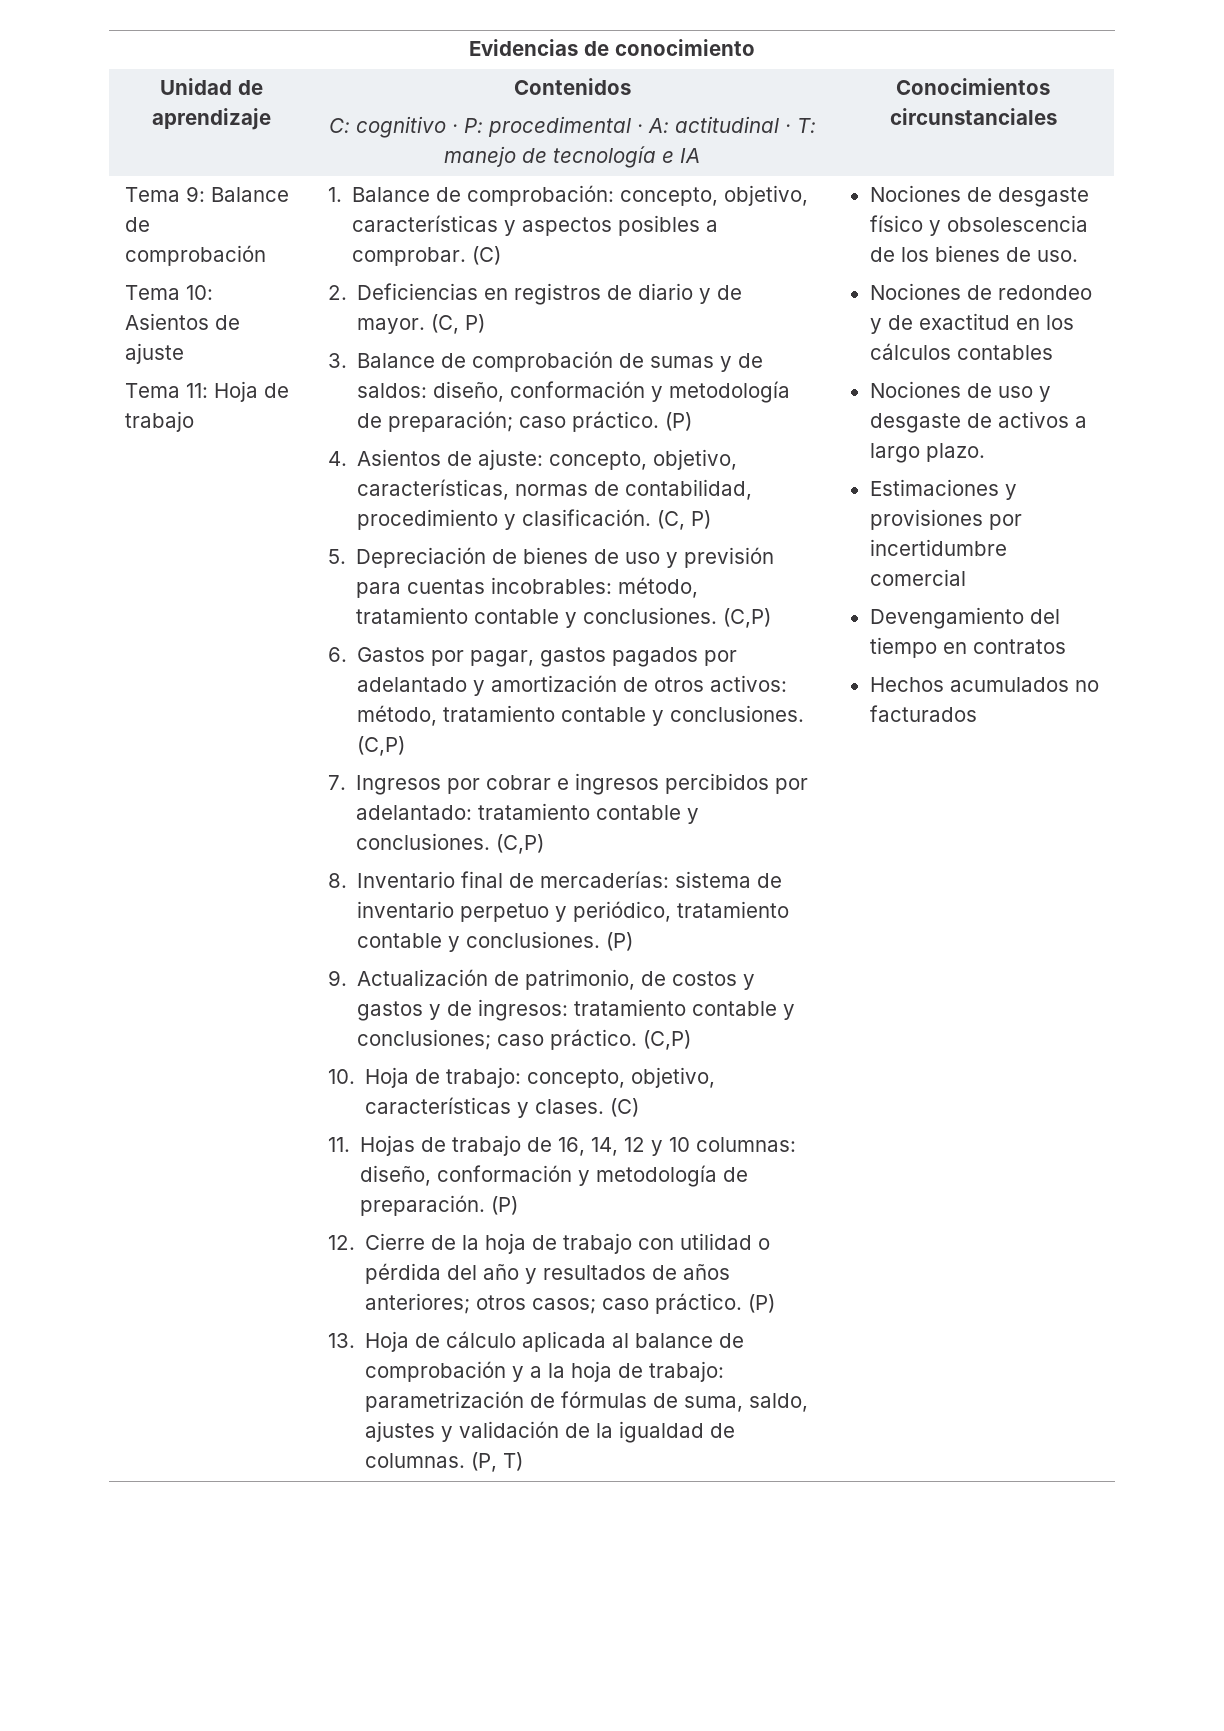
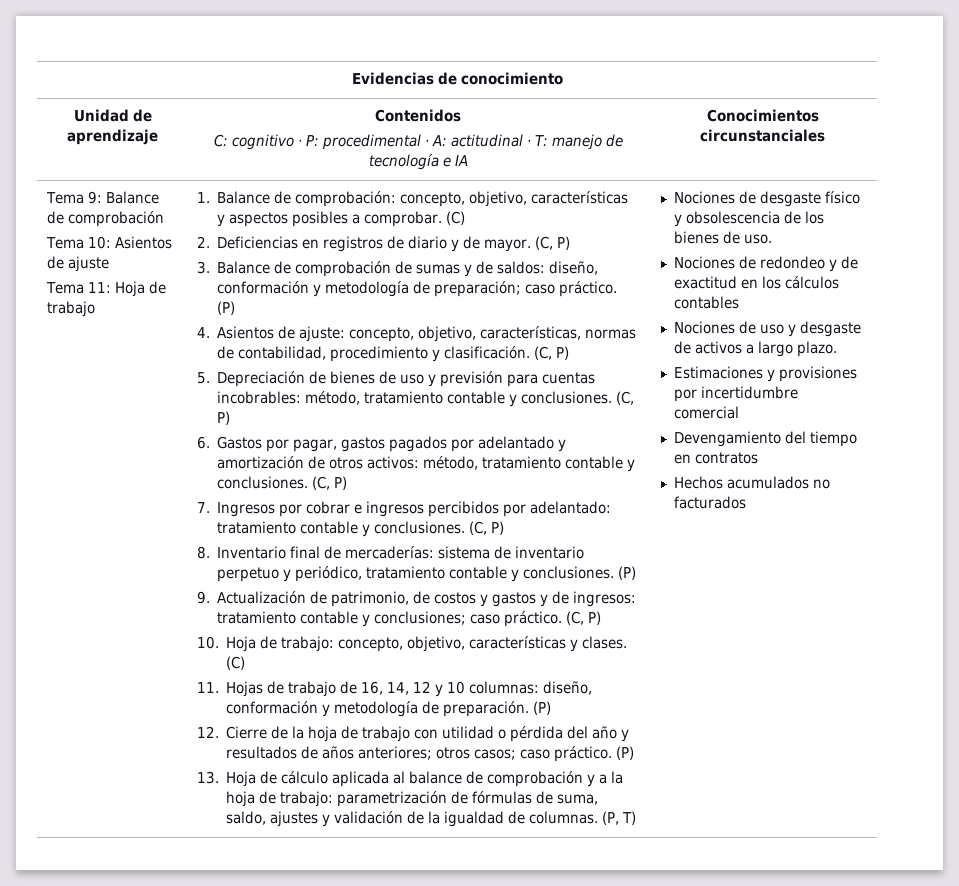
- 5. Depreciación de bienes de uso y previsión para cuentas incobrables: método, tratamiento contable y conclusiones. (C,P)
+ 5. Depreciación de bienes de uso y previsión para cuentas incobrables: método, tratamiento contable y conclusiones. (C, P)
- 6. Gastos por pagar, gastos pagados por adelantado y amortización de otros activos: método, tratamiento contable y conclusiones. (C,P)
+ 6. Gastos por pagar, gastos pagados por adelantado y amortización de otros activos: método, tratamiento contable y conclusiones. (C, P)
- 7. Ingresos por cobrar e ingresos percibidos por adelantado: tratamiento contable y conclusiones. (C,P)
+ 7. Ingresos por cobrar e ingresos percibidos por adelantado: tratamiento contable y conclusiones. (C, P)
- 9. Actualización de patrimonio, de costos y gastos y de ingresos: tratamiento contable y conclusiones; caso práctico. (C,P)
+ 9. Actualización de patrimonio, de costos y gastos y de ingresos: tratamiento contable y conclusiones; caso práctico. (C, P)

